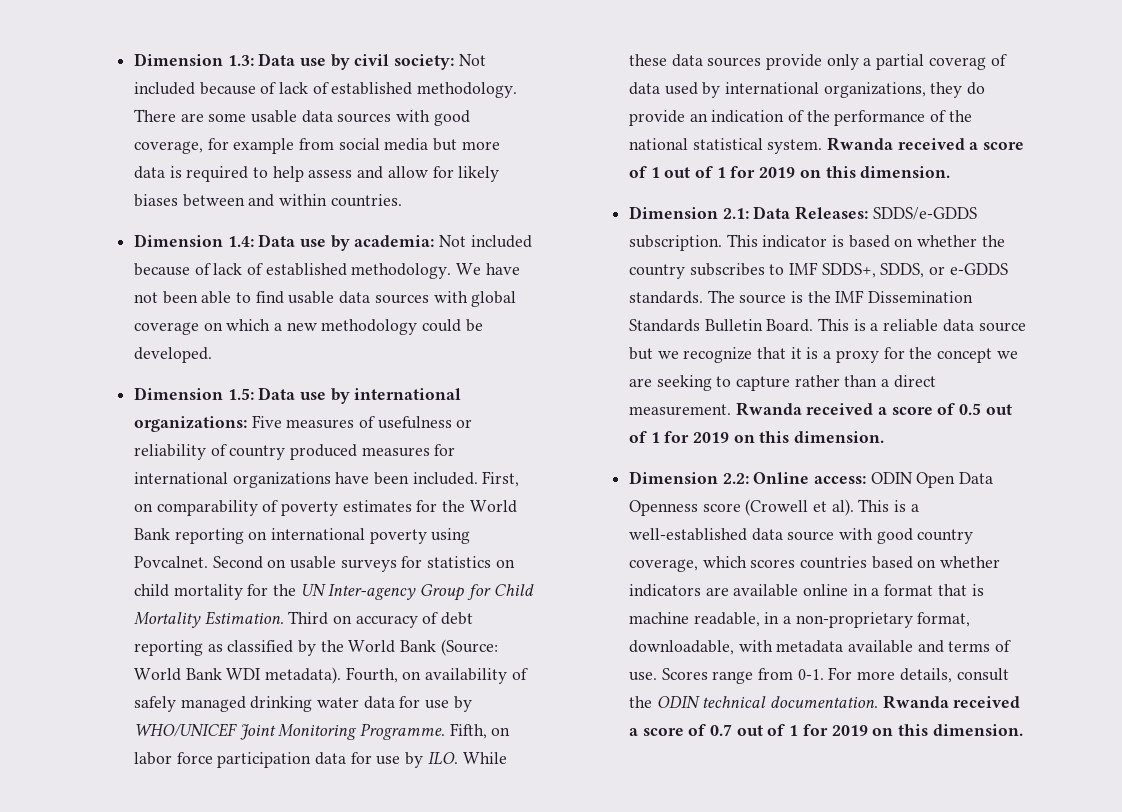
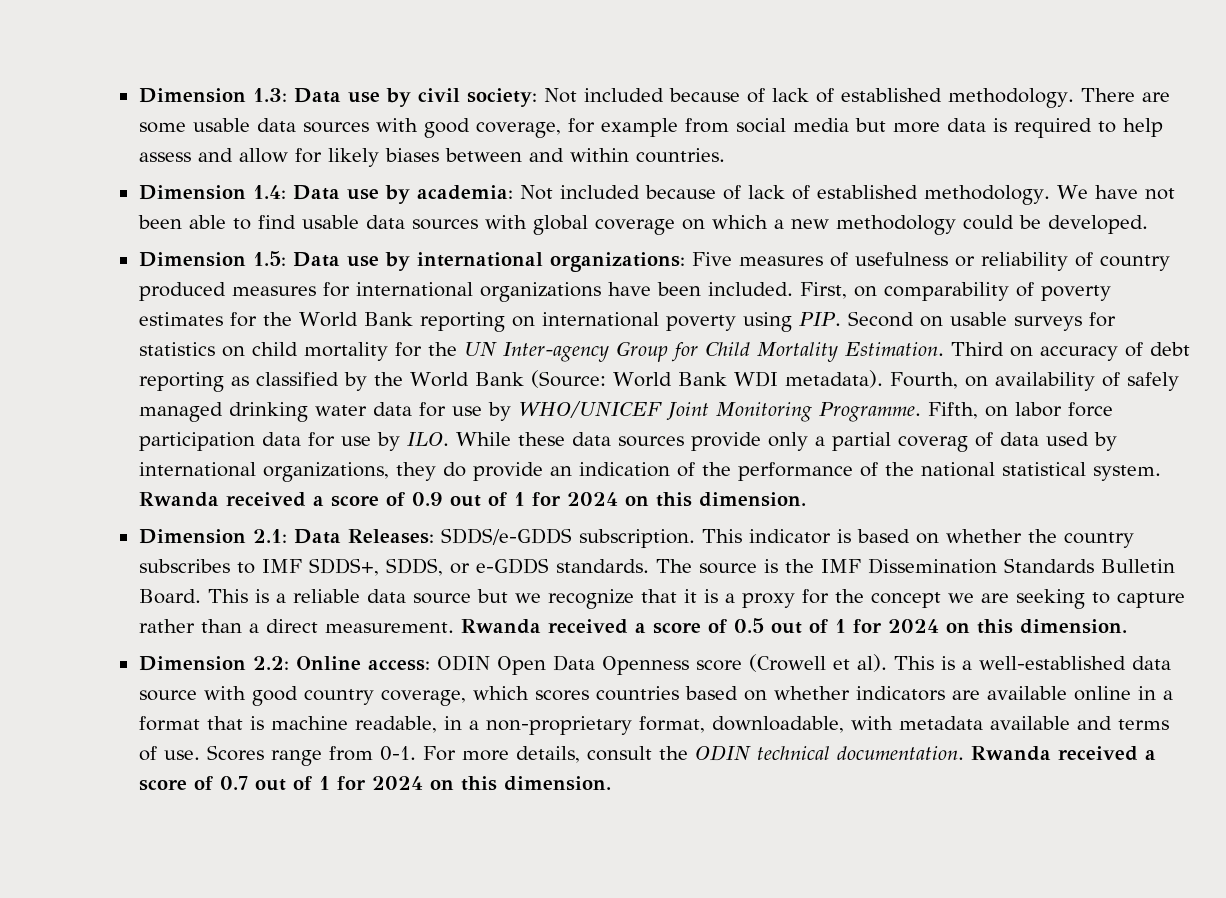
- First, on comparability of poverty estimates for the World Bank reporting on international poverty using Povcalnet. Second on usable surveys for statistics on child mortality for the UN Inter-agency Group for Child Mortality Estimation.
+ First, on comparability of poverty estimates for the World Bank reporting on international poverty using PIP. Second on usable surveys for statistics on child mortality for the UN Inter-agency Group for Child Mortality Estimation.
- Rwanda received a score of 1 out of 1 for 2019 on this dimension.
+ Rwanda received a score of 0.9 out of 1 for 2024 on this dimension.
- Rwanda received a score of 0.5 out of 1 for 2019 on this dimension.
+ Rwanda received a score of 0.5 out of 1 for 2024 on this dimension.
- Rwanda received a score of 0.7 out of 1 for 2019 on this dimension.
+ Rwanda received a score of 0.7 out of 1 for 2024 on this dimension.

